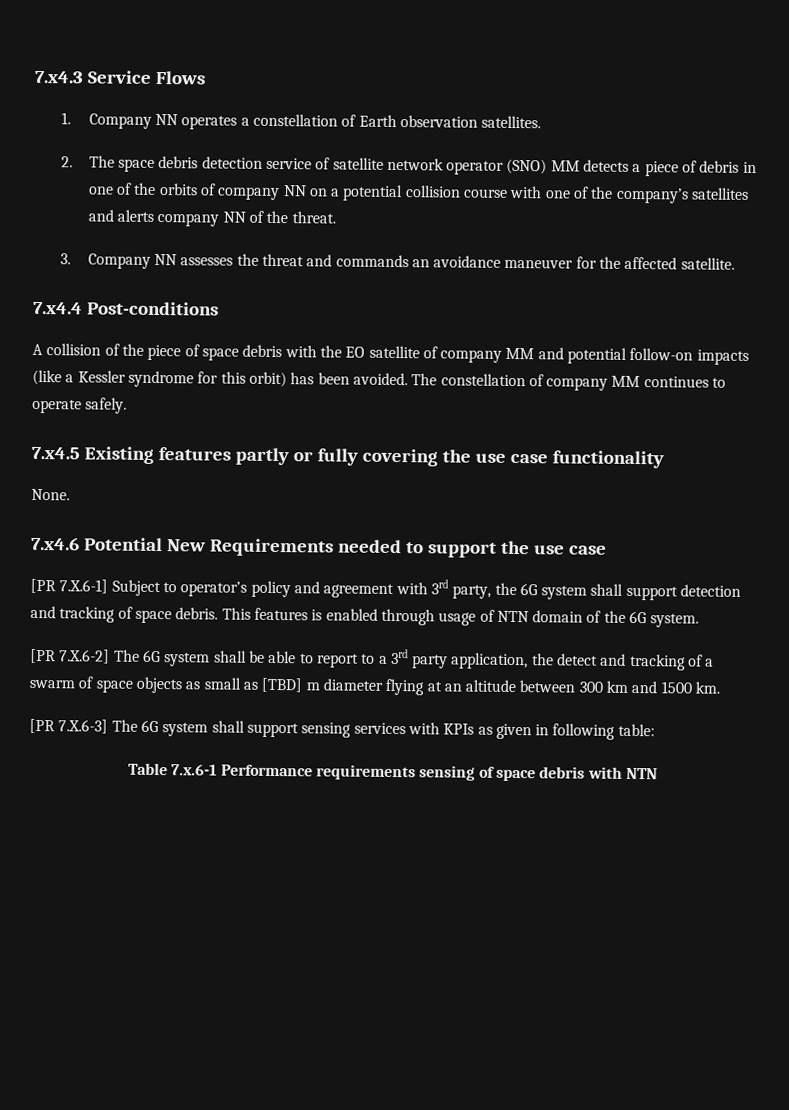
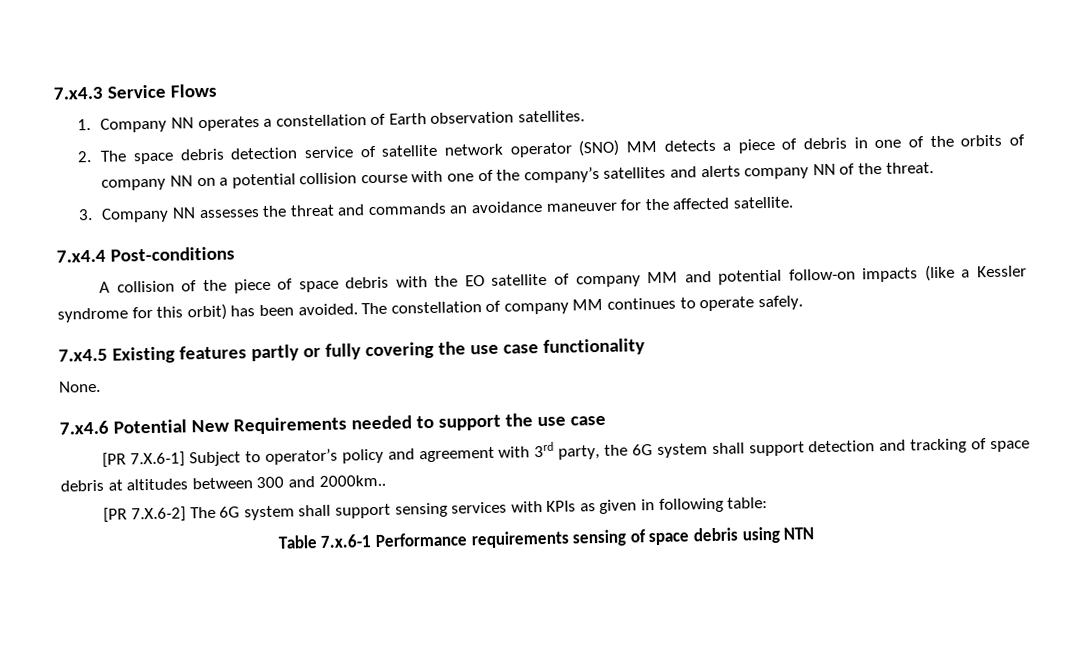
- [PR 7.X.6-1] Subject to operator’s policy and agreement with 3rd party, the 6G system shall support detection and tracking of space debris. This features is enabled through usage of NTN domain of the 6G system.
+ [PR 7.X.6-1] Subject to operator’s policy and agreement with 3rd party, the 6G system shall support detection and tracking of space debris at altitudes between 300 and 2000km..
- [PR 7.X.6-2] The 6G system shall be able to report to a 3rd party application, the detect and tracking of a swarm of space objects as small as [TBD] m diameter flying at an altitude between 300 km and 1500 km.
- [PR 7.X.6-3] The 6G system shall support sensing services with KPIs as given in following table:
+ [PR 7.X.6-2] The 6G system shall support sensing services with KPIs as given in following table:
- Table 7.x.6-1 Performance requirements sensing of space debris with NTN
+ Table 7.x.6-1 Performance requirements sensing of space debris using NTN

